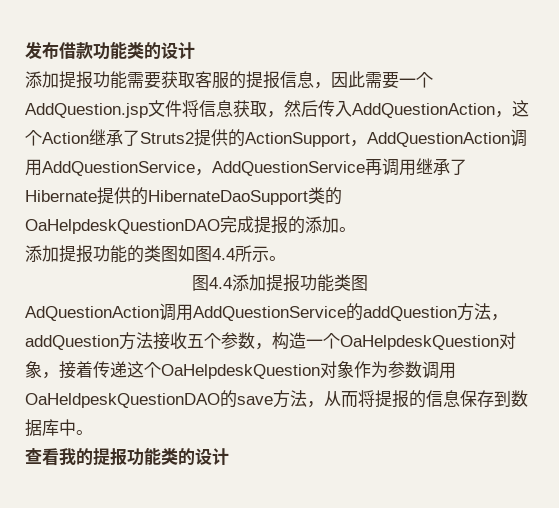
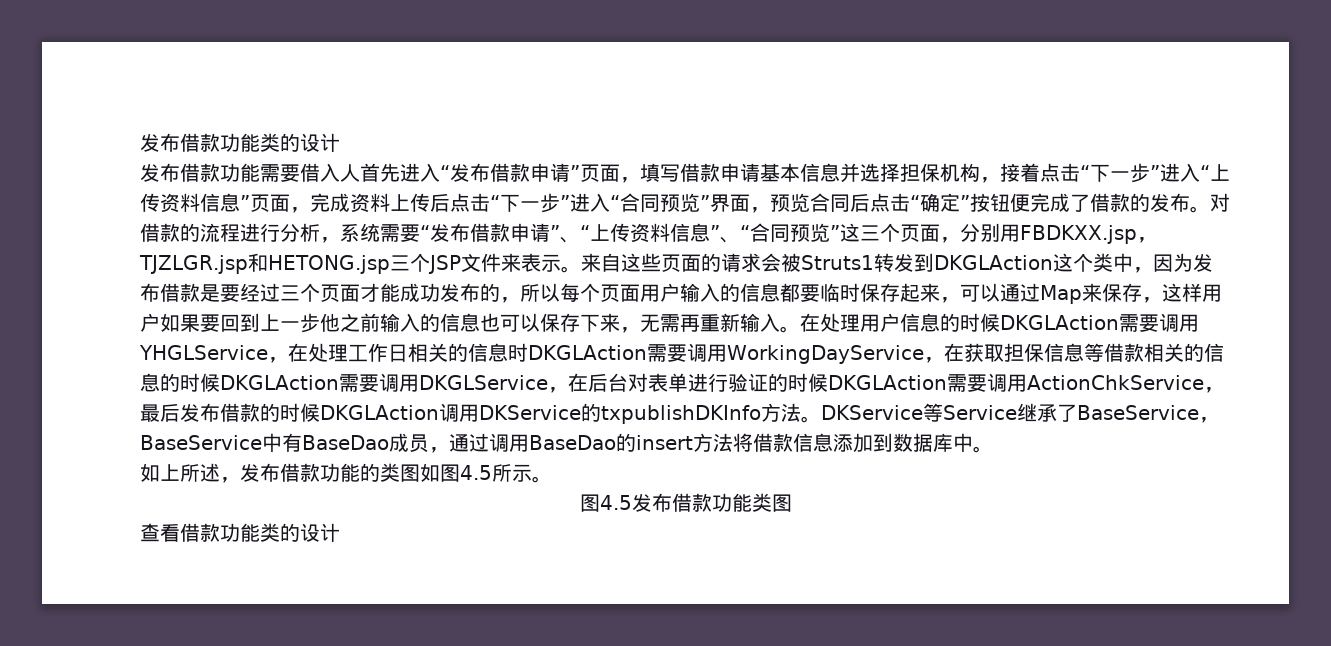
- 添加提报功能需要获取客服的提报信息，因此需要一个AddQuestion.jsp文件将信息获取，然后传入AddQuestionAction，这个Action继承了Struts2提供的ActionSupport，AddQuestionAction调用AddQuestionService，AddQuestionService再调用继承了Hibernate提供的HibernateDaoSupport类的OaHelpdeskQuestionDAO完成提报的添加。
- 添加提报功能的类图如图4.4所示。
+ 发布借款功能需要借入人首先进入“发布借款申请”页面，填写借款申请基本信息并选择担保机构，接着点击“下一步”进入“上传资料信息”页面，完成资料上传后点击“下一步”进入“合同预览”界面，预览合同后点击“确定”按钮便完成了借款的发布。对借款的流程进行分析，系统需要“发布借款申请”、“上传资料信息”、“合同预览”这三个页面，分别用FBDKXX.jsp，TJZLGR.jsp和HETONG.jsp三个JSP文件来表示。来自这些页面的请求会被Struts1转发到DKGLAction这个类中，因为发布借款是要经过三个页面才能成功发布的，所以每个页面用户输入的信息都要临时保存起来，可以通过Map来保存，这样用户如果要回到上一步他之前输入的信息也可以保存下来，无需再重新输入。在处理用户信息的时候DKGLAction需要调用YHGLService，在处理工作日相关的信息时DKGLAction需要调用WorkingDayService，在获取担保信息等借款相关的信息的时候DKGLAction需要调用DKGLService，在后台对表单进行验证的时候DKGLAction需要调用ActionChkService，最后发布借款的时候DKGLAction调用DKService的txpublishDKInfo方法。DKService等Service继承了BaseService，BaseService中有BaseDao成员，通过调用BaseDao的insert方法将借款信息添加到数据库中。
+ 如上所述，发布借款功能的类图如图4.5所示。
- 图4.4添加提报功能类图
+ 图4.5发布借款功能类图
- AdQuestionAction调用AddQuestionService的addQuestion方法，addQuestion方法接收五个参数，构造一个OaHelpdeskQuestion对象，接着传递这个OaHelpdeskQuestion对象作为参数调用OaHeldpeskQuestionDAO的save方法，从而将提报的信息保存到数据库中。
- 查看我的提报功能类的设计
+ 查看借款功能类的设计

